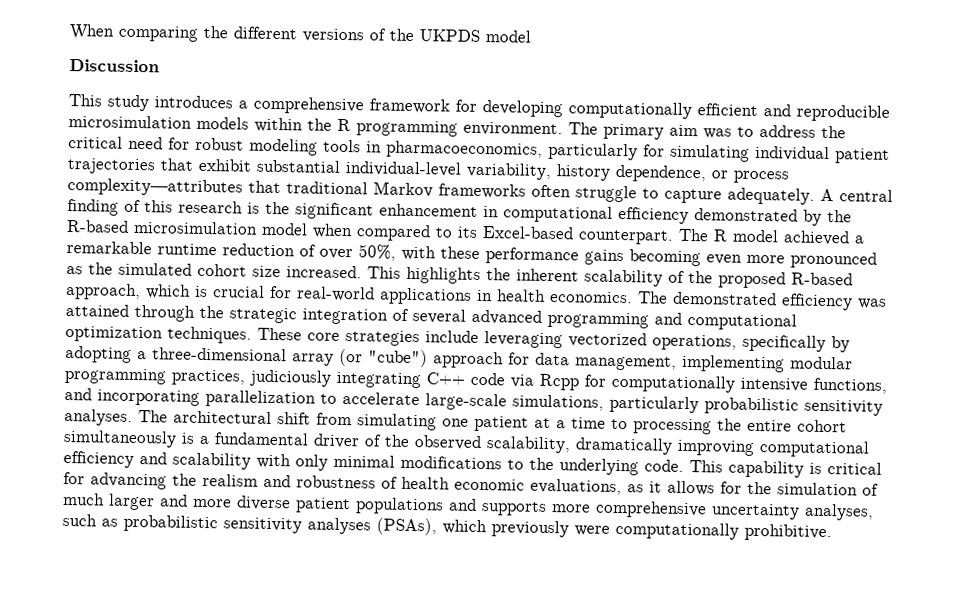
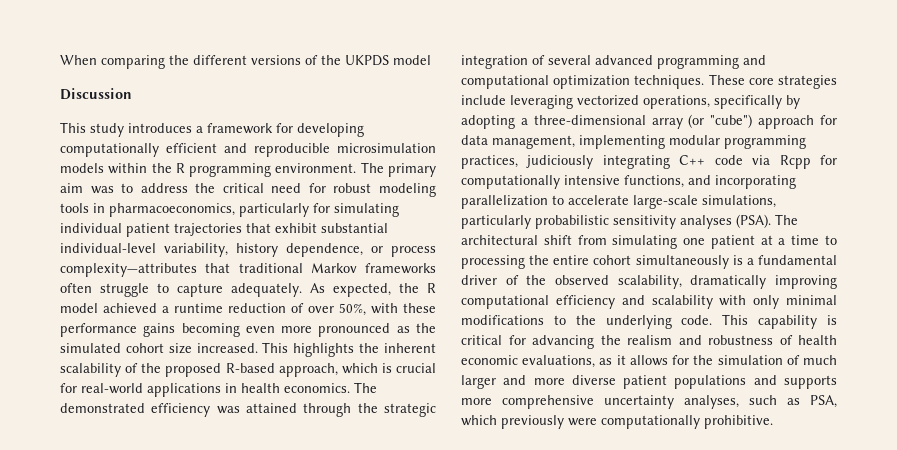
- This study introduces a comprehensive framework for developing computationally efficient and reproducible microsimulation models within the R programming environment.
+ This study introduces a framework for developing computationally efficient and reproducible microsimulation models within the R programming environment.
- A central finding of this research is the significant enhancement in computational efficiency demonstrated by the R-based microsimulation model when compared to its Excel-based counterpart. The R model achieved a remarkable runtime reduction of over 50%, with these performance gains becoming even more pronounced as the simulated cohort size increased.
+ As expected, the R model achieved a runtime reduction of over 50%, with these performance gains becoming even more pronounced as the simulated cohort size increased.
- These core strategies include leveraging vectorized operations, specifically by adopting a three-dimensional array (or "cube") approach for data management, implementing modular programming practices, judiciously integrating C++ code via Rcpp for computationally intensive functions, and incorporating parallelization to accelerate large-scale simulations, particularly probabilistic sensitivity analyses.
+ These core strategies include leveraging vectorized operations, specifically by adopting a three-dimensional array (or "cube") approach for data management, implementing modular programming practices, judiciously integrating C++ code via Rcpp for computationally intensive functions, and incorporating parallelization to accelerate large-scale simulations, particularly probabilistic sensitivity analyses (PSA).
- This capability is critical for advancing the realism and robustness of health economic evaluations, as it allows for the simulation of much larger and more diverse patient populations and supports more comprehensive uncertainty analyses, such as probabilistic sensitivity analyses (PSAs), which previously were computationally prohibitive.
+ This capability is critical for advancing the realism and robustness of health economic evaluations, as it allows for the simulation of much larger and more diverse patient populations and supports more comprehensive uncertainty analyses, such as PSA, which previously were computationally prohibitive.

